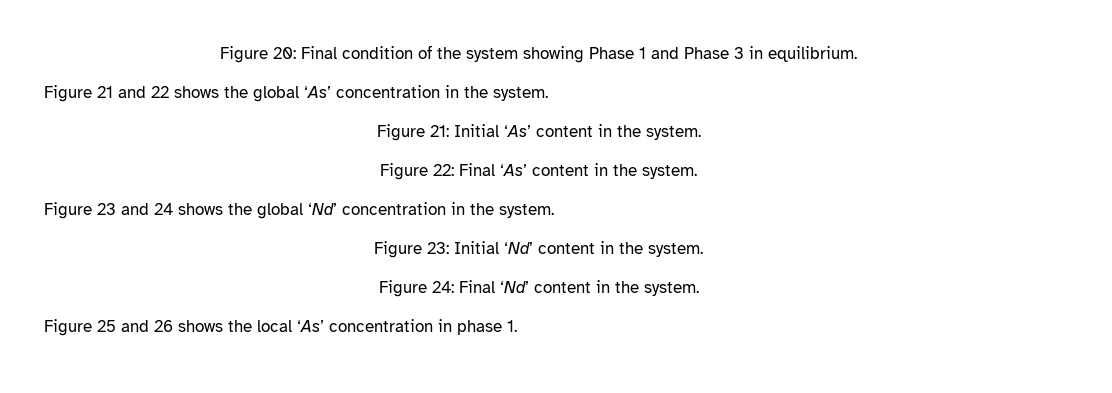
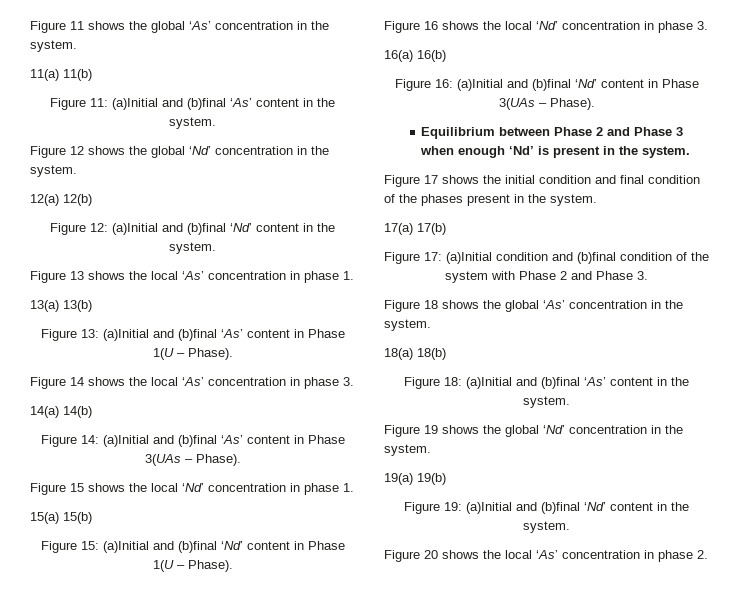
- Figure 20: Final condition of the system showing Phase 1 and Phase 3 in equilibrium.
- Figure 21 and 22 shows the global ‘As’ concentration in the system.
- Figure 21: Initial ‘As’ content in the system.
- Figure 22: Final ‘As’ content in the system.
- Figure 23 and 24 shows the global ‘Nd’ concentration in the system.
- Figure 23: Initial ‘Nd’ content in the system.
- Figure 24: Final ‘Nd’ content in the system.
- Figure 25 and 26 shows the local ‘As’ concentration in phase 1.
+ Figure 11 shows the global ‘As’ concentration in the system.
+ 11(a) 11(b)
+ Figure 11: (a)Initial and (b)final ‘As’ content in the system.
+ Figure 12 shows the global ‘Nd’ concentration in the system.
+ 12(a) 12(b)
+ Figure 12: (a)Initial and (b)final ‘Nd’ content in the system.
+ Figure 13 shows the local ‘As’ concentration in phase 1.
+ 13(a) 13(b)
+ Figure 13: (a)Initial and (b)final ‘As’ content in Phase 1(U – Phase).
+ Figure 14 shows the local ‘As’ concentration in phase 3.
+ 14(a) 14(b)
+ Figure 14: (a)Initial and (b)final ‘As’ content in Phase 3(UAs – Phase).
+ Figure 15 shows the local ‘Nd’ concentration in phase 1.
+ 15(a) 15(b)
+ Figure 15: (a)Initial and (b)final ‘Nd’ content in Phase 1(U – Phase).
+ Figure 16 shows the local ‘Nd’ concentration in phase 3.
+ 16(a) 16(b)
+ Figure 16: (a)Initial and (b)final ‘Nd’ content in Phase 3(UAs – Phase).
+ Equilibrium between Phase 2 and Phase 3 when enough ‘Nd’ is present in the system.
+ Figure 17 shows the initial condition and final condition of the phases present in the system.
+ 17(a) 17(b)
+ Figure 17: (a)Initial condition and (b)final condition of the system with Phase 2 and Phase 3.
+ Figure 18 shows the global ‘As’ concentration in the system.
+ 18(a) 18(b)
+ Figure 18: (a)Initial and (b)final ‘As’ content in the system.
+ Figure 19 shows the global ‘Nd’ concentration in the system.
+ 19(a) 19(b)
+ Figure 19: (a)Initial and (b)final ‘Nd’ content in the system.
+ Figure 20 shows the local ‘As’ concentration in phase 2.

